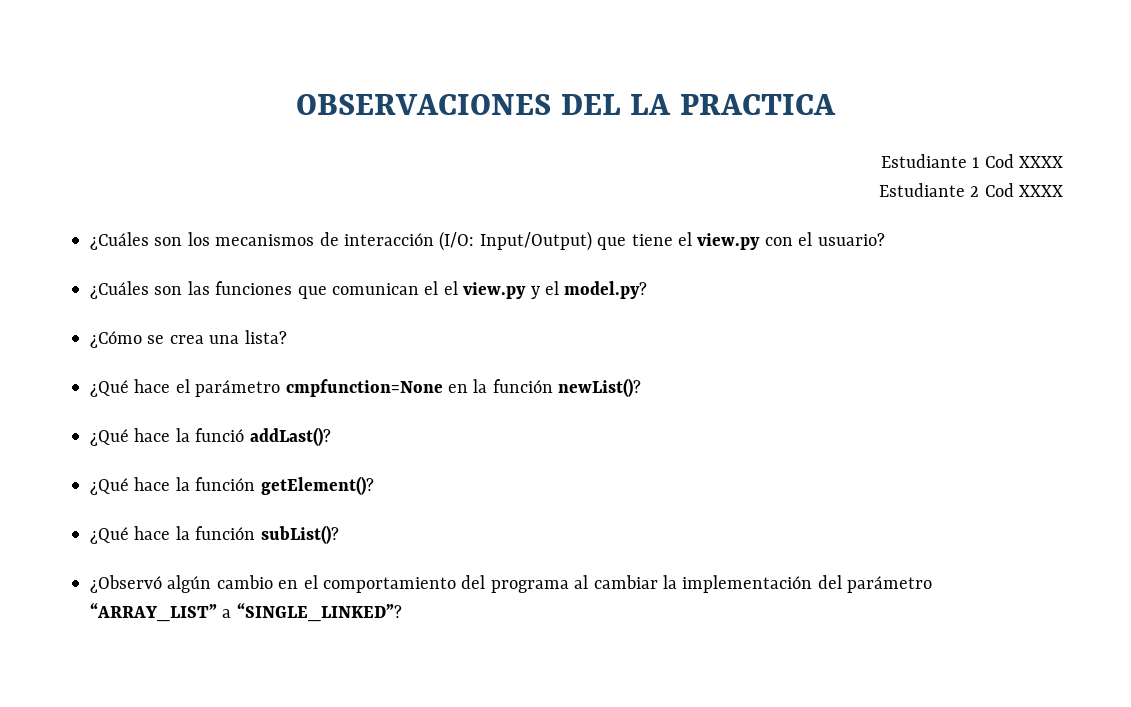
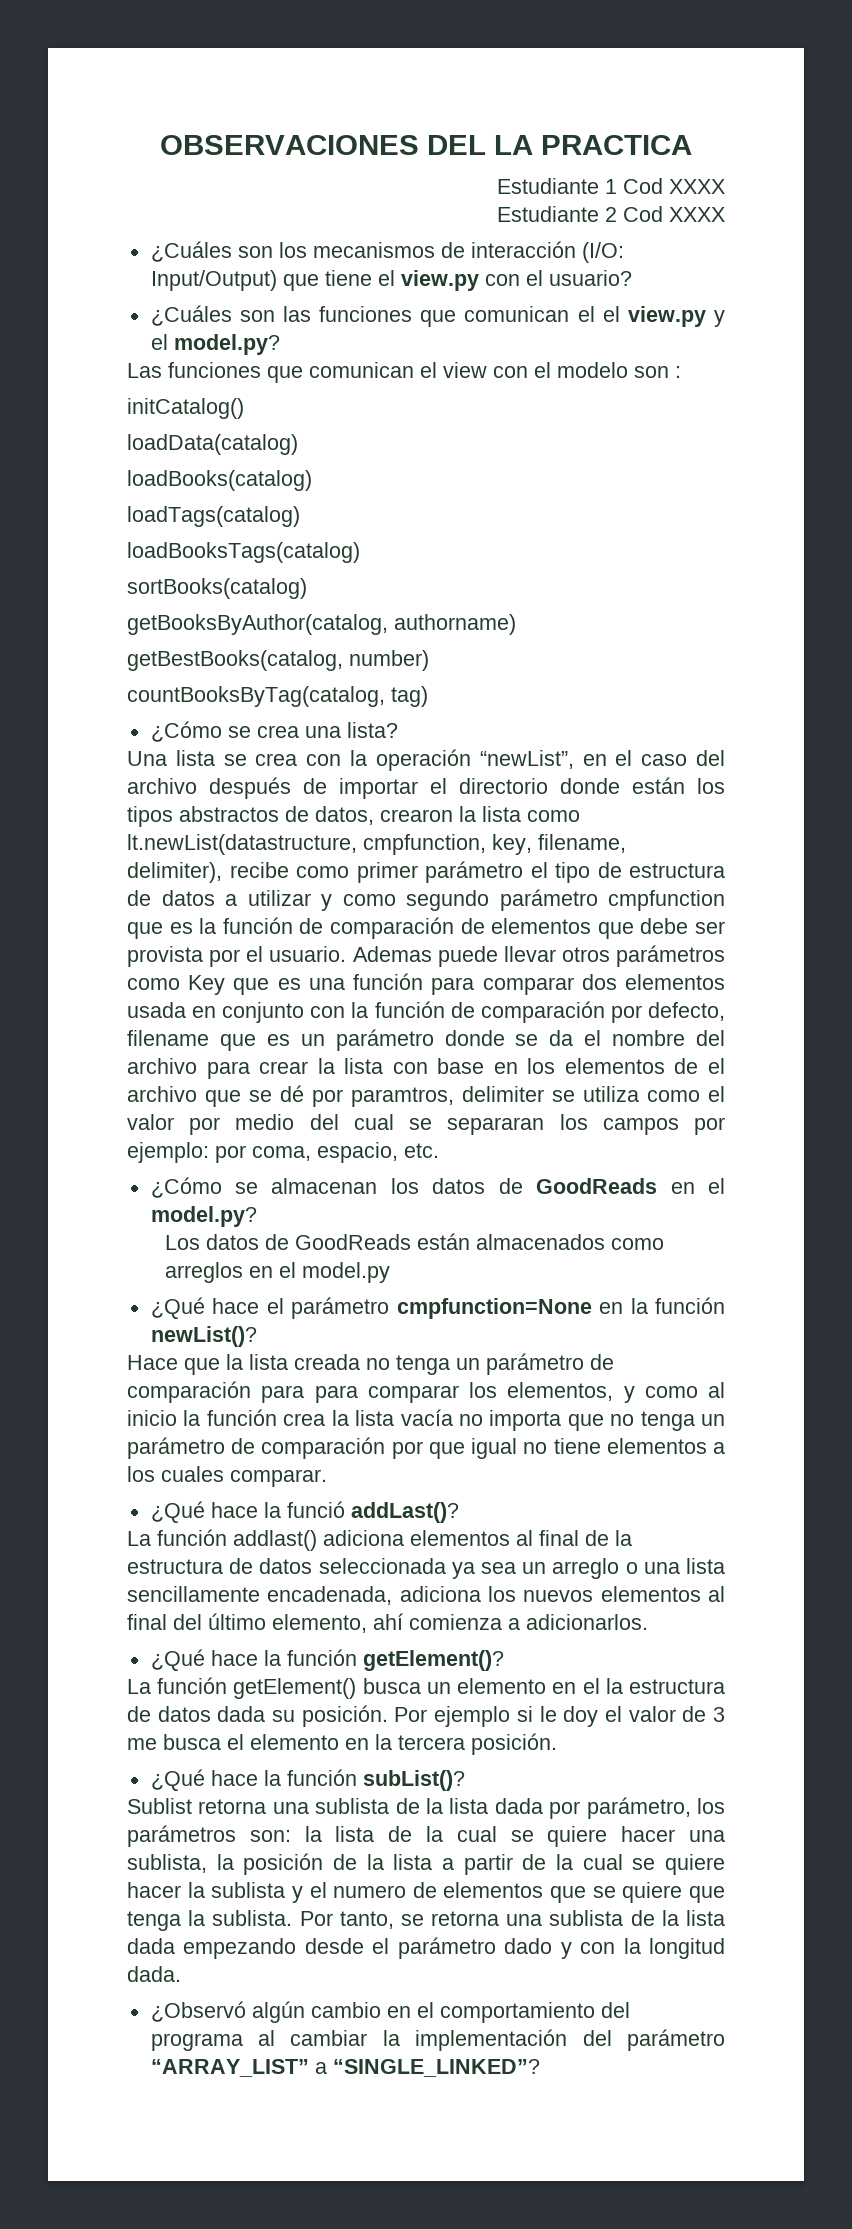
+ Las funciones que comunican el view con el modelo son :
+ initCatalog()
+ loadData(catalog)
+ loadBooks(catalog)
+ loadTags(catalog)
+ loadBooksTags(catalog)
+ sortBooks(catalog)
+ getBooksByAuthor(catalog, authorname)
+ getBestBooks(catalog, number)
+ countBooksByTag(catalog, tag)
+ Una lista se crea con la operación “newList”, en el caso del archivo después de importar el directorio donde están los tipos abstractos de datos, crearon la lista como lt.newList(datastructure, cmpfunction, key, filename, delimiter), recibe como primer parámetro el tipo de estructura de datos a utilizar y como segundo parámetro cmpfunction que es la función de comparación de elementos que debe ser provista por el usuario. Ademas puede llevar otros parámetros como Key que es una función para comparar dos elementos usada en conjunto con la función de comparación por defecto, filename que es un parámetro donde se da el nombre del archivo para crear la lista con base en los elementos de el archivo que se dé por paramtros, delimiter se utiliza como el valor por medio del cual se separaran los campos por ejemplo: por coma, espacio, etc.
+ ¿Cómo se almacenan los datos de GoodReads en el model.py?
+ Los datos de GoodReads están almacenados como arreglos en el model.py
+ Hace que la lista creada no tenga un parámetro de comparación para para comparar los elementos, y como al inicio la función crea la lista vacía no importa que no tenga un parámetro de comparación por que igual no tiene elementos a los cuales comparar.
+ La función addlast() adiciona elementos al final de la estructura de datos seleccionada ya sea un arreglo o una lista sencillamente encadenada, adiciona los nuevos elementos al final del último elemento, ahí comienza a adicionarlos.
+ La función getElement() busca un elemento en el la estructura de datos dada su posición. Por ejemplo si le doy el valor de 3 me busca el elemento en la tercera posición.
+ Sublist retorna una sublista de la lista dada por parámetro, los parámetros son: la lista de la cual se quiere hacer una sublista, la posición de la lista a partir de la cual se quiere hacer la sublista y el numero de elementos que se quiere que tenga la sublista. Por tanto, se retorna una sublista de la lista dada empezando desde el parámetro dado y con la longitud dada.

